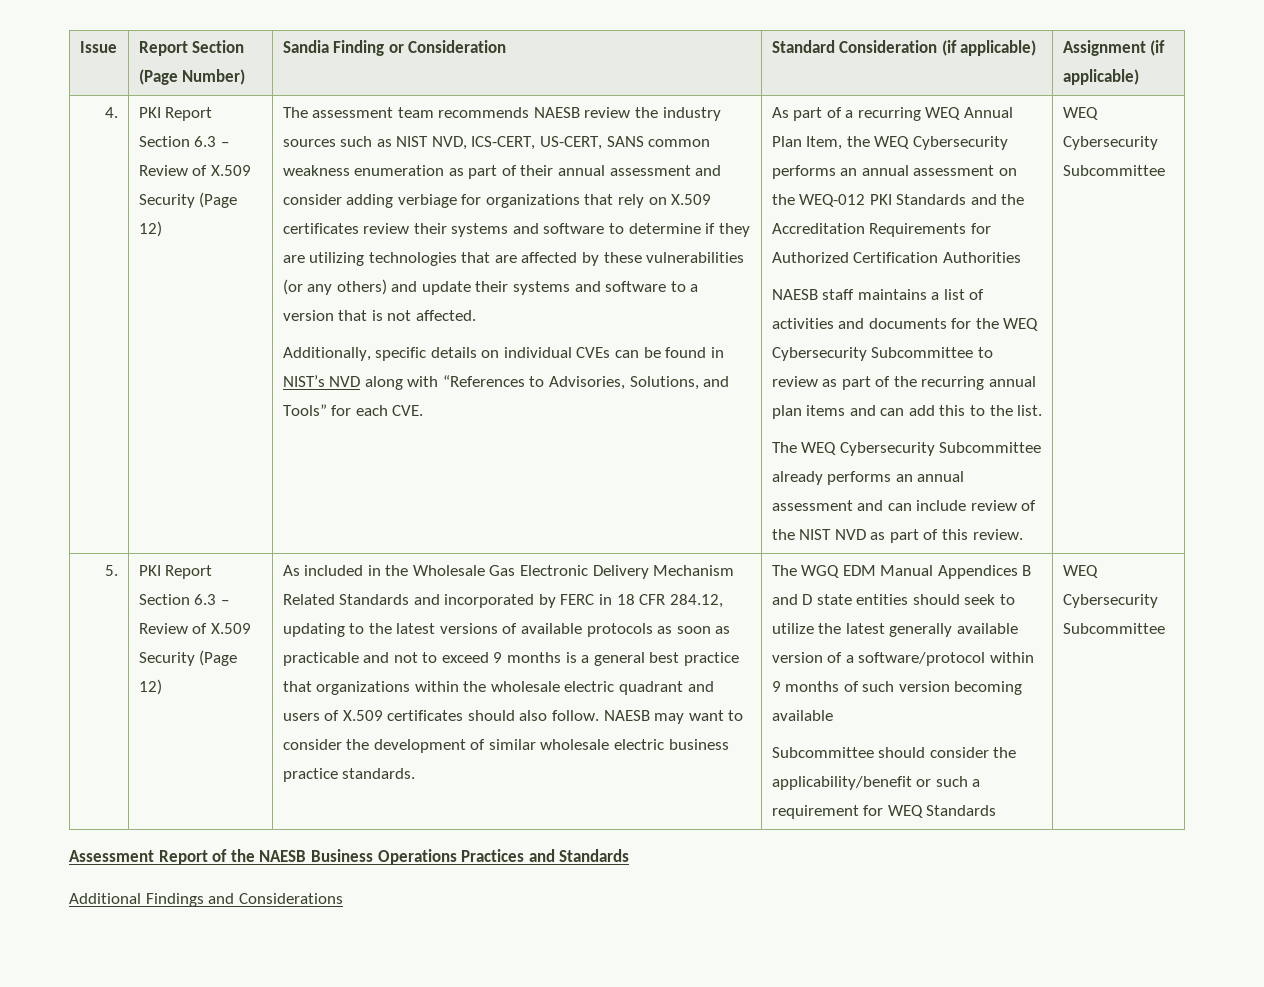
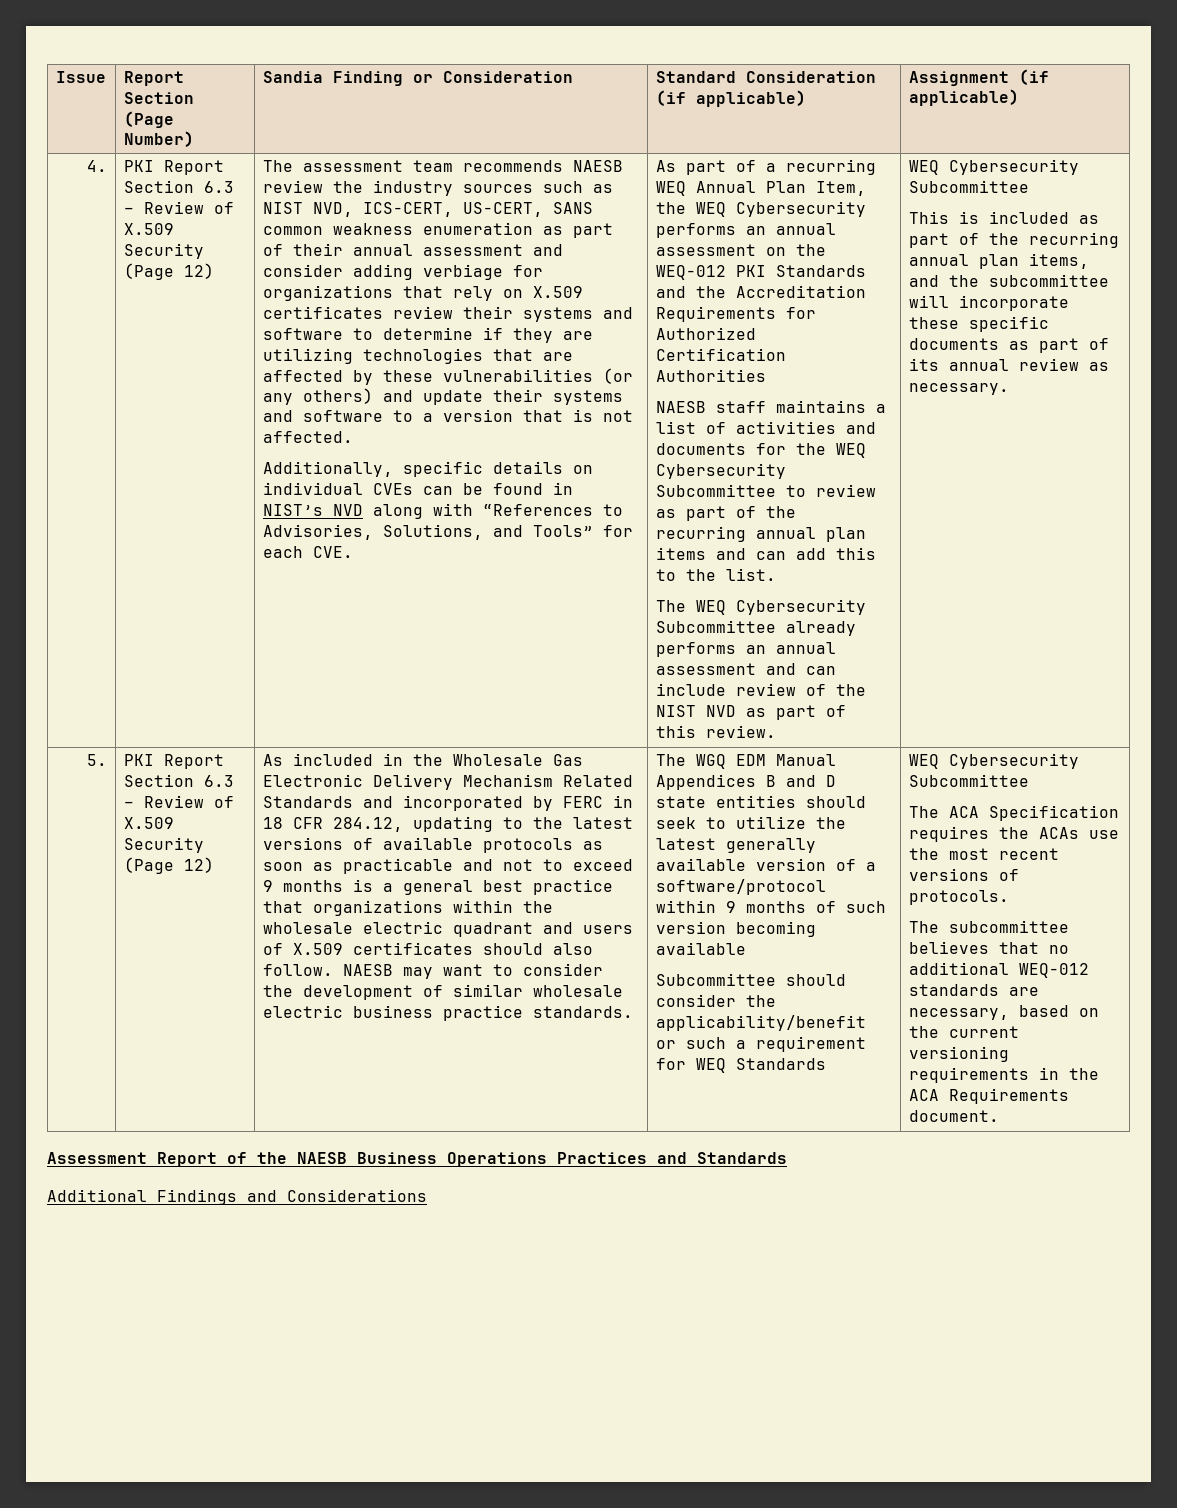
+ This is included as part of the recurring annual plan items, and the subcommittee will incorporate these specific documents as part of its annual review as necessary.
+ The ACA Specification requires the ACAs use the most recent versions of protocols.
+ The subcommittee believes that no additional WEQ-012 standards are necessary, based on the current versioning requirements in the ACA Requirements document.

